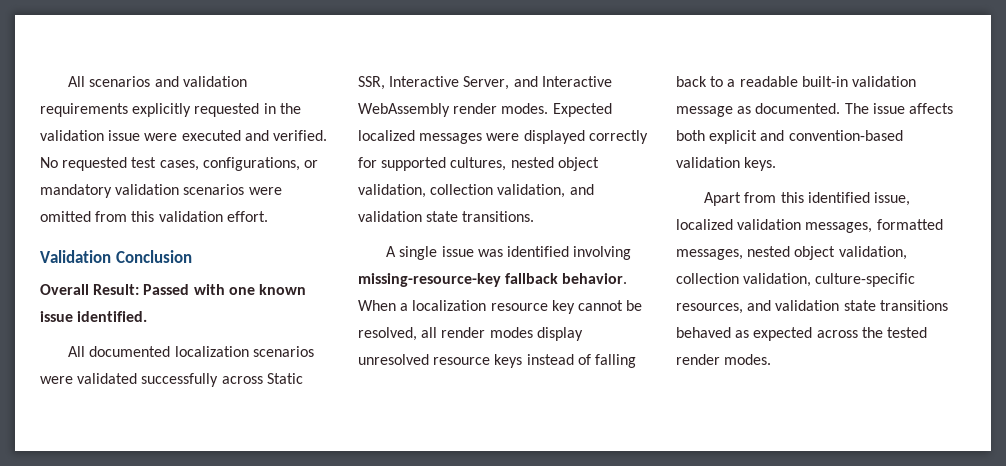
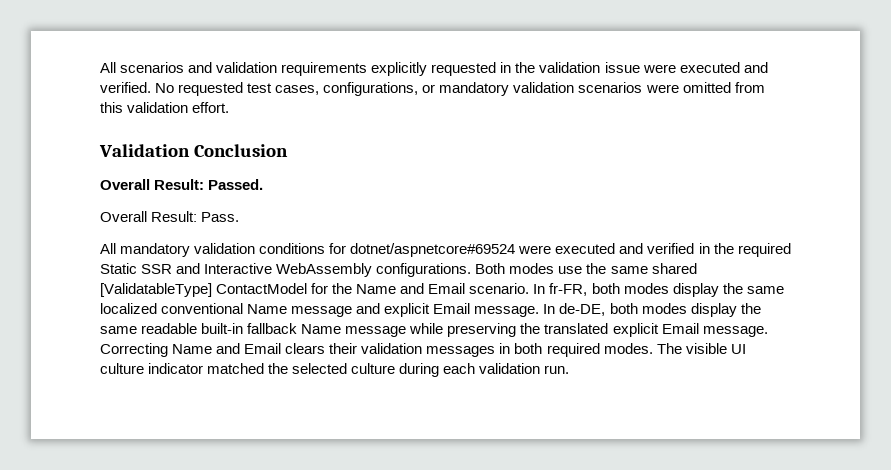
- Overall Result: Passed with one known issue identified.
- All documented localization scenarios were validated successfully across Static SSR, Interactive Server, and Interactive WebAssembly render modes. Expected localized messages were displayed correctly for supported cultures, nested object validation, collection validation, and validation state transitions.
- A single issue was identified involving missing-resource-key fallback behavior. When a localization resource key cannot be resolved, all render modes display unresolved resource keys instead of falling back to a readable built-in validation message as documented. The issue affects both explicit and convention-based validation keys.
- Apart from this identified issue, localized validation messages, formatted messages, nested object validation, collection validation, culture-specific resources, and validation state transitions behaved as expected across the tested render modes.
+ Overall Result: Passed.
+ Overall Result: Pass.
+ All mandatory validation conditions for dotnet/aspnetcore#69524 were executed and verified in the required Static SSR and Interactive WebAssembly configurations. Both modes use the same shared [ValidatableType] ContactModel for the Name and Email scenario. In fr-FR, both modes display the same localized conventional Name message and explicit Email message. In de-DE, both modes display the same readable built-in fallback Name message while preserving the translated explicit Email message. Correcting Name and Email clears their validation messages in both required modes. The visible UI culture indicator matched the selected culture during each validation run.

